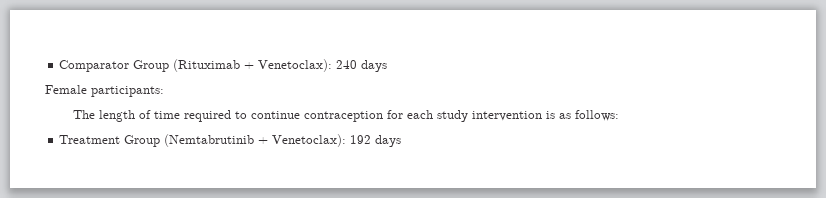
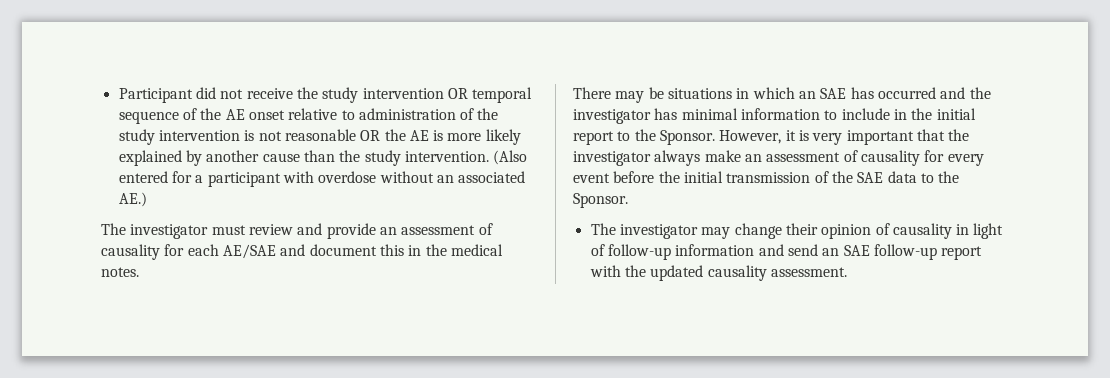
- Comparator Group (Rituximab + Venetoclax): 240 days
- Female participants:
- The length of time required to continue contraception for each study intervention is as follows:
- Treatment Group (Nemtabrutinib + Venetoclax): 192 days
+ Participant did not receive the study intervention OR temporal sequence of the AE onset relative to administration of the study intervention is not reasonable OR the AE is more likely explained by another cause than the study intervention. (Also entered for a participant with overdose without an associated AE.)
+ The investigator must review and provide an assessment of causality for each AE/SAE and document this in the medical notes.
+ There may be situations in which an SAE has occurred and the investigator has minimal information to include in the initial report to the Sponsor. However, it is very important that the investigator always make an assessment of causality for every event before the initial transmission of the SAE data to the Sponsor.
+ The investigator may change their opinion of causality in light of follow-up information and send an SAE follow-up report with the updated causality assessment.

